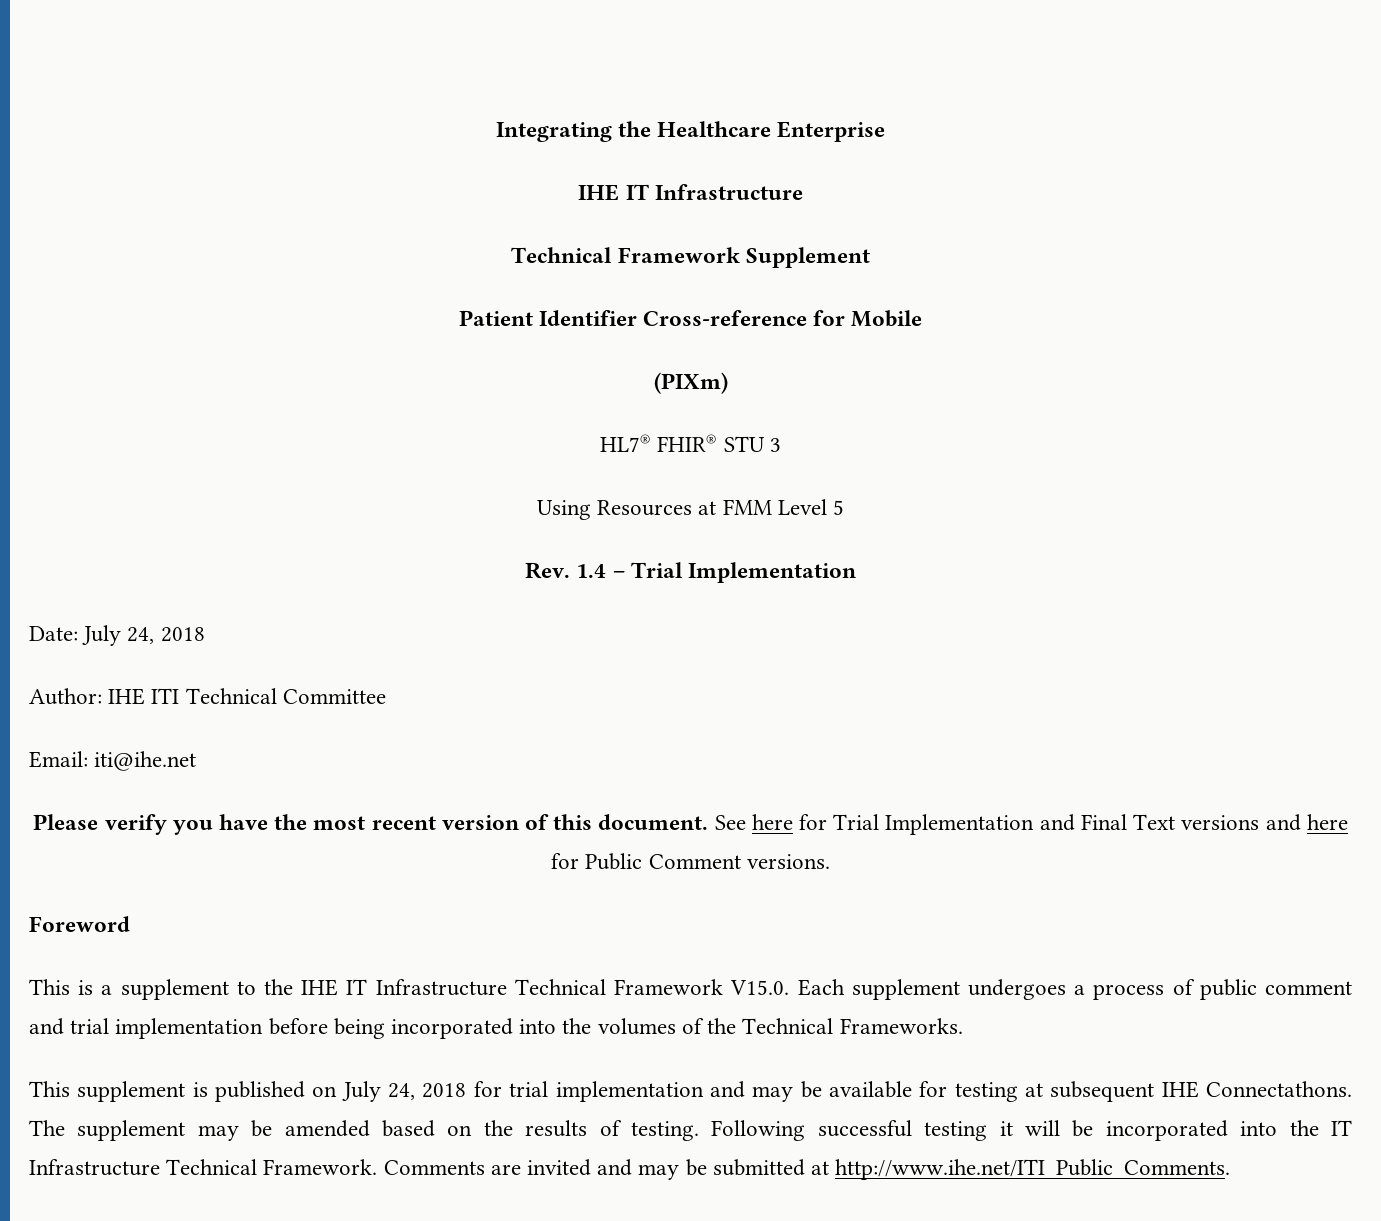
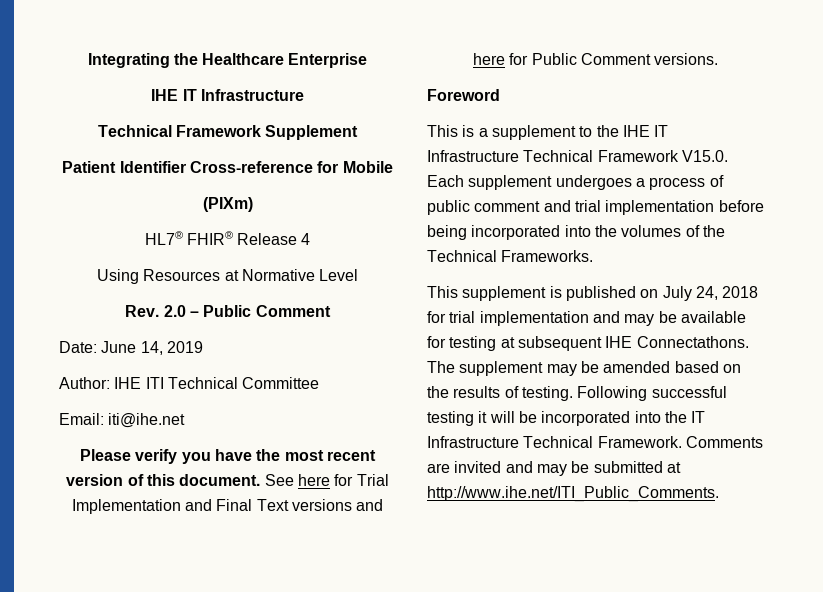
- HL7® FHIR® STU 3
+ HL7® FHIR® Release 4
- Using Resources at FMM Level 5
+ Using Resources at Normative Level
- Rev. 1.4 – Trial Implementation
- Date: July 24, 2018
+ Rev. 2.0 – Public Comment
+ Date: June 14, 2019

